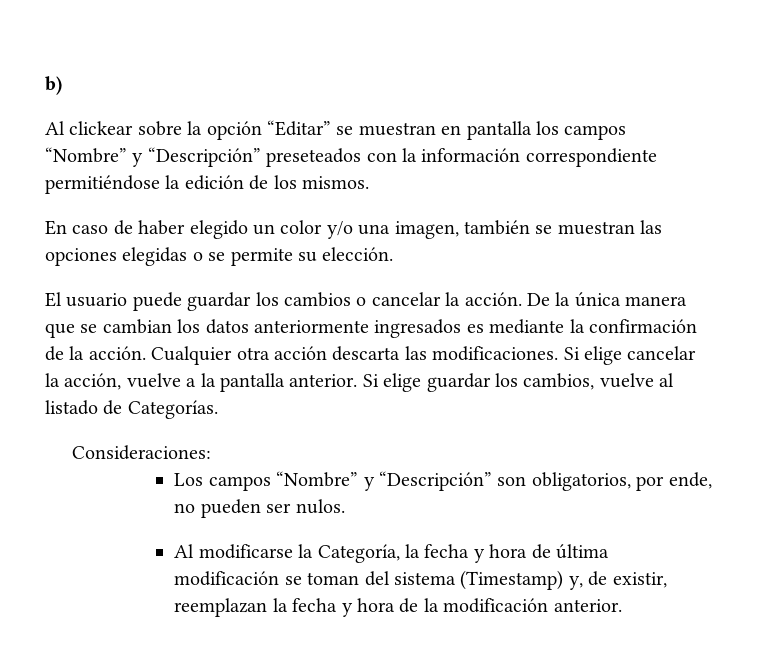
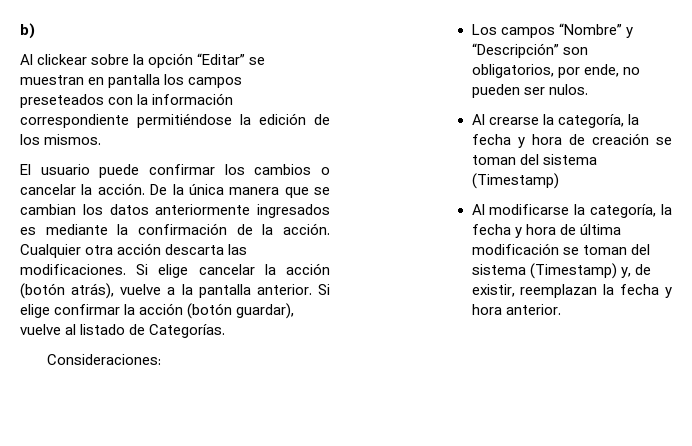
- Al clickear sobre la opción “Editar” se muestran en pantalla los campos “Nombre” y “Descripción” preseteados con la información correspondiente permitiéndose la edición de los mismos.
+ Al clickear sobre la opción “Editar” se muestran en pantalla los campos preseteados con la información correspondiente permitiéndose la edición de los mismos.
- En caso de haber elegido un color y/o una imagen, también se muestran las opciones elegidas o se permite su elección.
- El usuario puede guardar los cambios o cancelar la acción.
+ El usuario puede confirmar los cambios o cancelar la acción.
- Si elige cancelar la acción, vuelve a la pantalla anterior.
+ Si elige cancelar la acción (botón atrás), vuelve a la pantalla anterior.
- Si elige guardar los cambios, vuelve al listado de Categorías.
+ Si elige confirmar la acción (botón guardar), vuelve al listado de Categorías.
+ Al crearse la categoría, la fecha y hora de creación se toman del sistema (Timestamp)
- Al modificarse la Categoría, la fecha y hora de última modificación se toman del sistema (Timestamp) y, de existir, reemplazan la fecha y hora de la modificación anterior.
+ Al modificarse la categoría, la fecha y hora de última modificación se toman del sistema (Timestamp) y, de existir, reemplazan la fecha y hora anterior.

